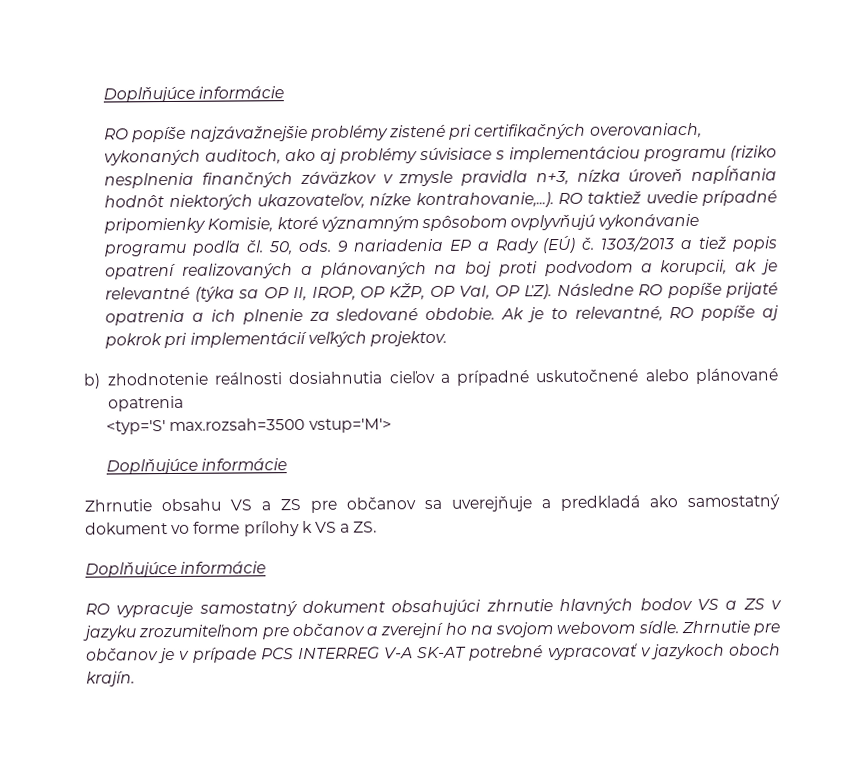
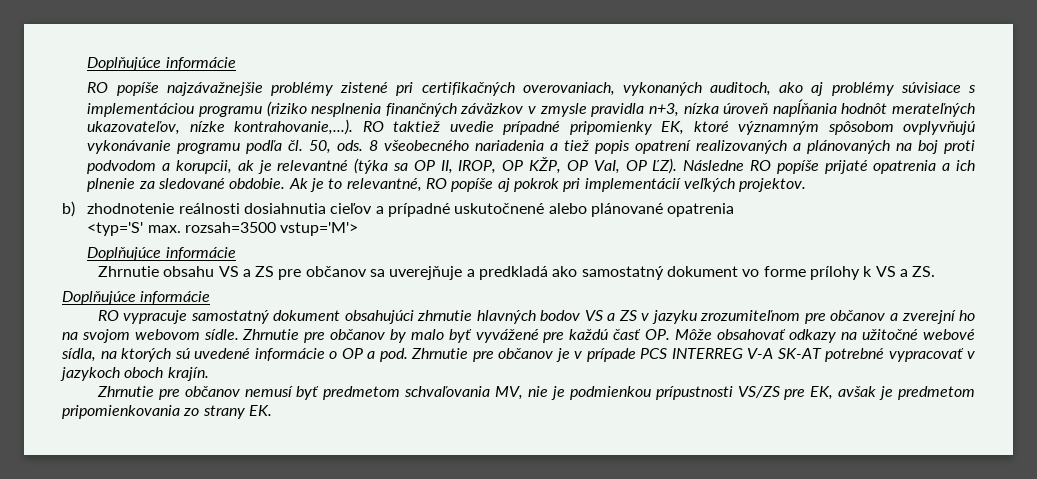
- RO popíše najzávažnejšie problémy zistené pri certifikačných overovaniach, vykonaných auditoch, ako aj problémy súvisiace s implementáciou programu (riziko nesplnenia finančných záväzkov v zmysle pravidla n+3, nízka úroveň napĺňania hodnôt niektorých ukazovateľov, nízke kontrahovanie,...). RO taktiež uvedie prípadné pripomienky Komisie, ktoré významným spôsobom ovplyvňujú vykonávanie programu podľa čl. 50, ods.
+ RO popíše najzávažnejšie problémy zistené pri certifikačných overovaniach, vykonaných auditoch, ako aj problémy súvisiace s implementáciou programu (riziko nesplnenia finančných záväzkov v zmysle pravidla n+3, nízka úroveň napĺňania hodnôt merateľných ukazovateľov, nízke kontrahovanie,...). RO taktiež uvedie prípadné pripomienky EK, ktoré významným spôsobom ovplyvňujú vykonávanie programu podľa čl. 50, ods.
- 9 nariadenia EP a Rady (EÚ) č. 1303/2013 a tiež popis opatrení realizovaných a plánovaných na boj proti podvodom a korupcii, ak je relevantné (týka sa OP II, IROP, OP KŽP, OP VaI, OP ĽZ). Následne RO popíše prijaté opatrenia a ich plnenie za sledované obdobie.
+ 8 všeobecného nariadenia a tiež popis opatrení realizovaných a plánovaných na boj proti podvodom a korupcii, ak je relevantné (týka sa OP II, IROP, OP KŽP, OP VaI, OP ĽZ). Následne RO popíše prijaté opatrenia a ich plnenie za sledované obdobie.
- <typ='S' max.rozsah=3500 vstup='M'>
+ <typ='S' max. rozsah=3500 vstup='M'>
- Zhrnutie pre občanov je v prípade PCS INTERREG V-A SK-AT potrebné vypracovať v jazykoch oboch krajín.
+ Zhrnutie pre občanov by malo byť vyvážené pre každú časť OP. Môže obsahovať odkazy na užitočné webové sídla, na ktorých sú uvedené informácie o OP a pod. Zhrnutie pre občanov je v prípade PCS INTERREG V-A SK-AT potrebné vypracovať v jazykoch oboch krajín.
+ Zhrnutie pre občanov nemusí byť predmetom schvaľovania MV, nie je podmienkou prípustnosti VS/ZS pre EK, avšak je predmetom pripomienkovania zo strany EK.

